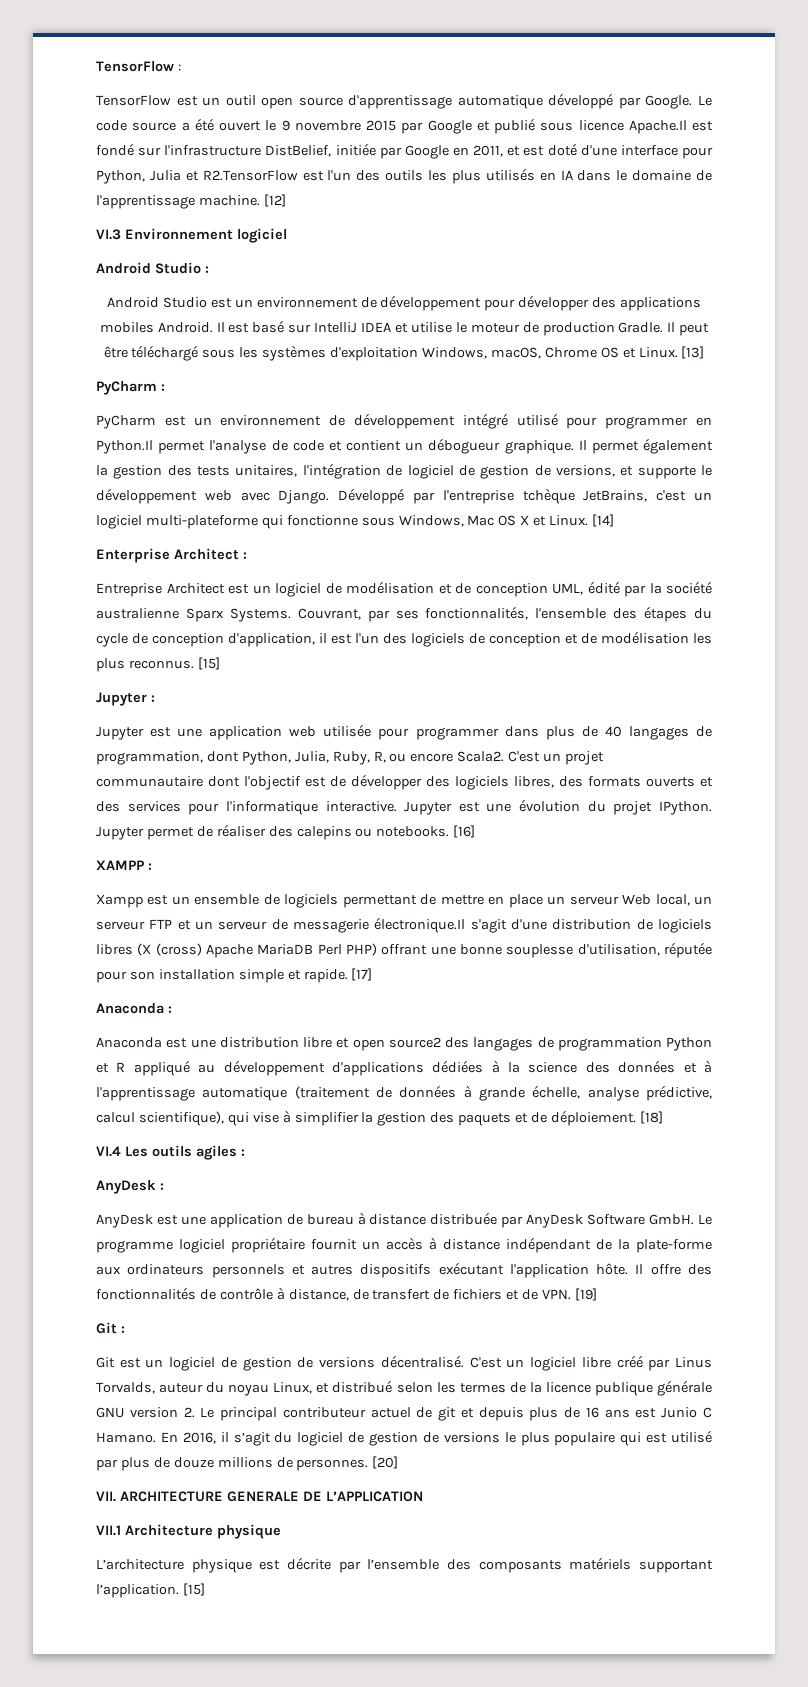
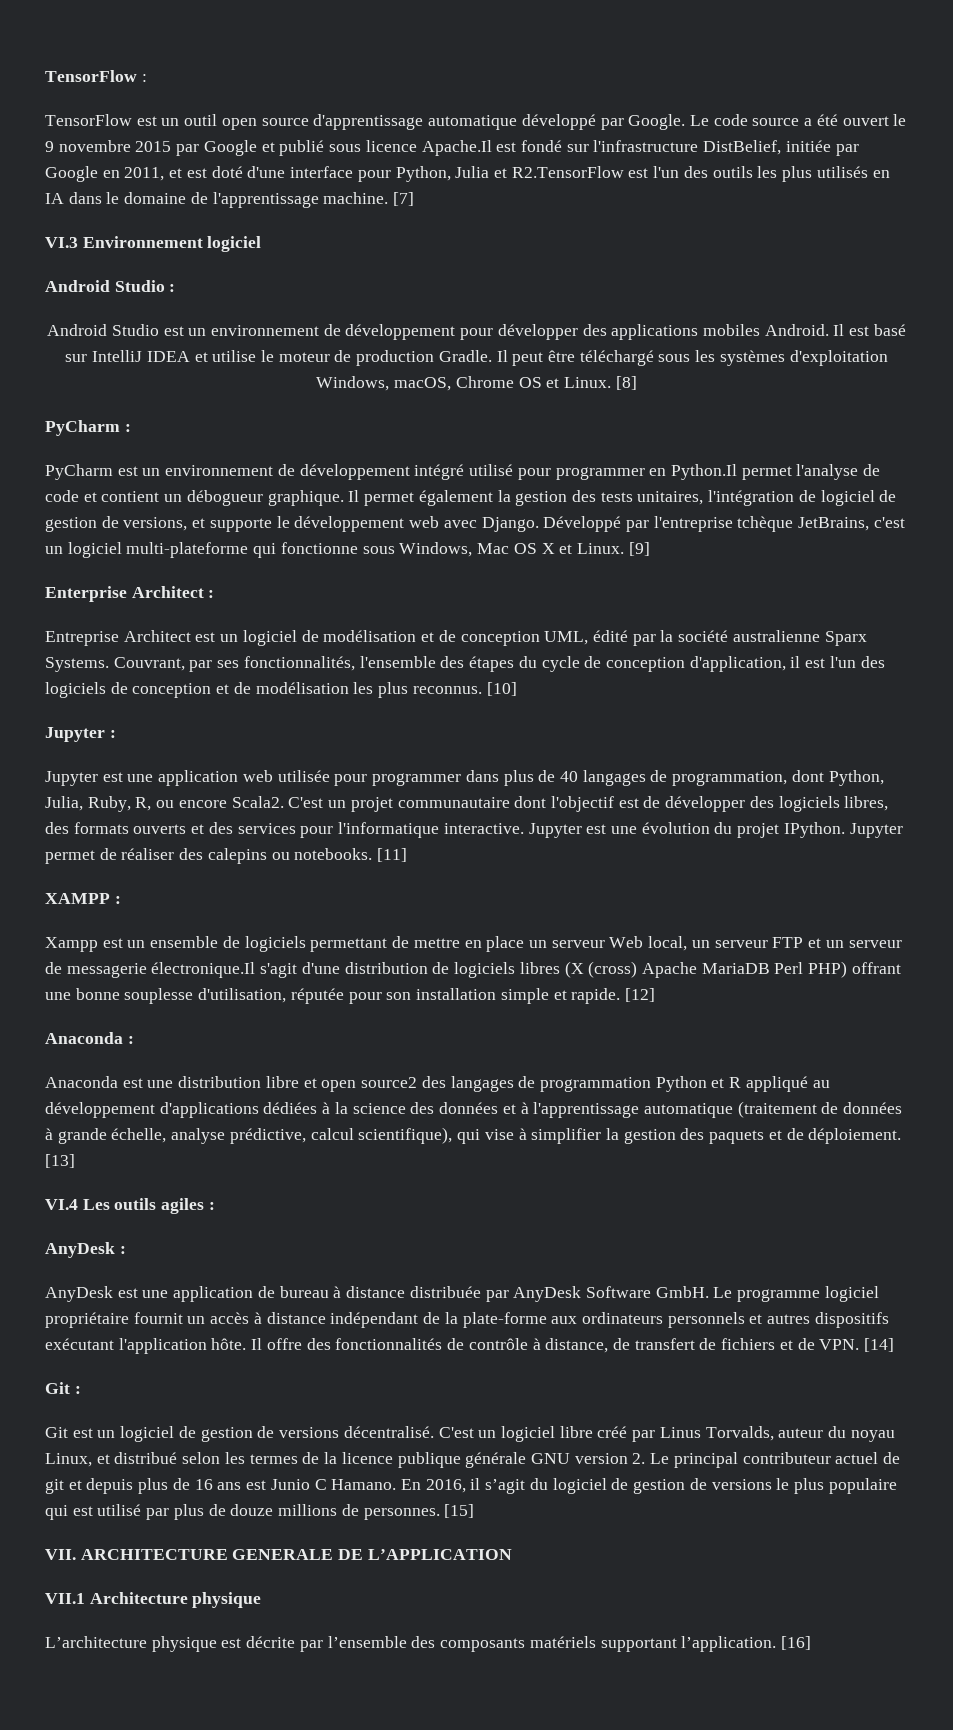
- [12]
+ [7]
- [13]
+ [8]
- [14]
+ [9]
- Couvrant, par ses fonctionnalités, l'ensemble des étapes du cycle de conception d'application, il est l'un des logiciels de conception et de modélisation les plus reconnus. [15]
+ Couvrant, par ses fonctionnalités, l'ensemble des étapes du cycle de conception d'application, il est l'un des logiciels de conception et de modélisation les plus reconnus. [10]
- [16]
+ [11]
- [17]
+ [12]
- [18]
+ [13]
- Il offre des fonctionnalités de contrôle à distance, de transfert de fichiers et de VPN. [19]
+ Il offre des fonctionnalités de contrôle à distance, de transfert de fichiers et de VPN. [14]
- [20]
+ [15]
- L’architecture physique est décrite par l’ensemble des composants matériels supportant l’application. [15]
+ L’architecture physique est décrite par l’ensemble des composants matériels supportant l’application. [16]

